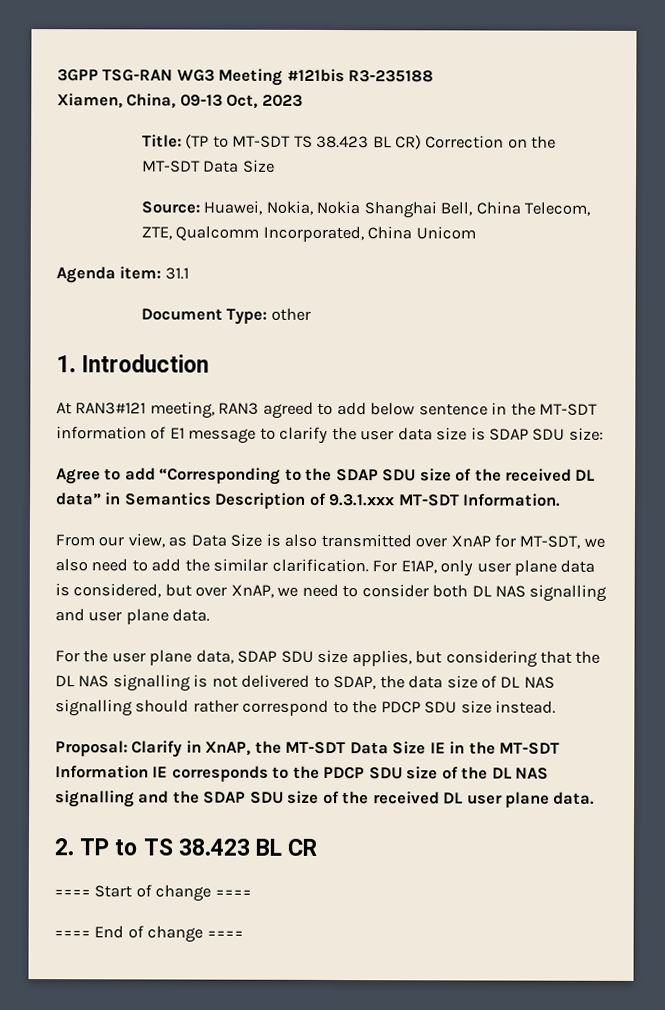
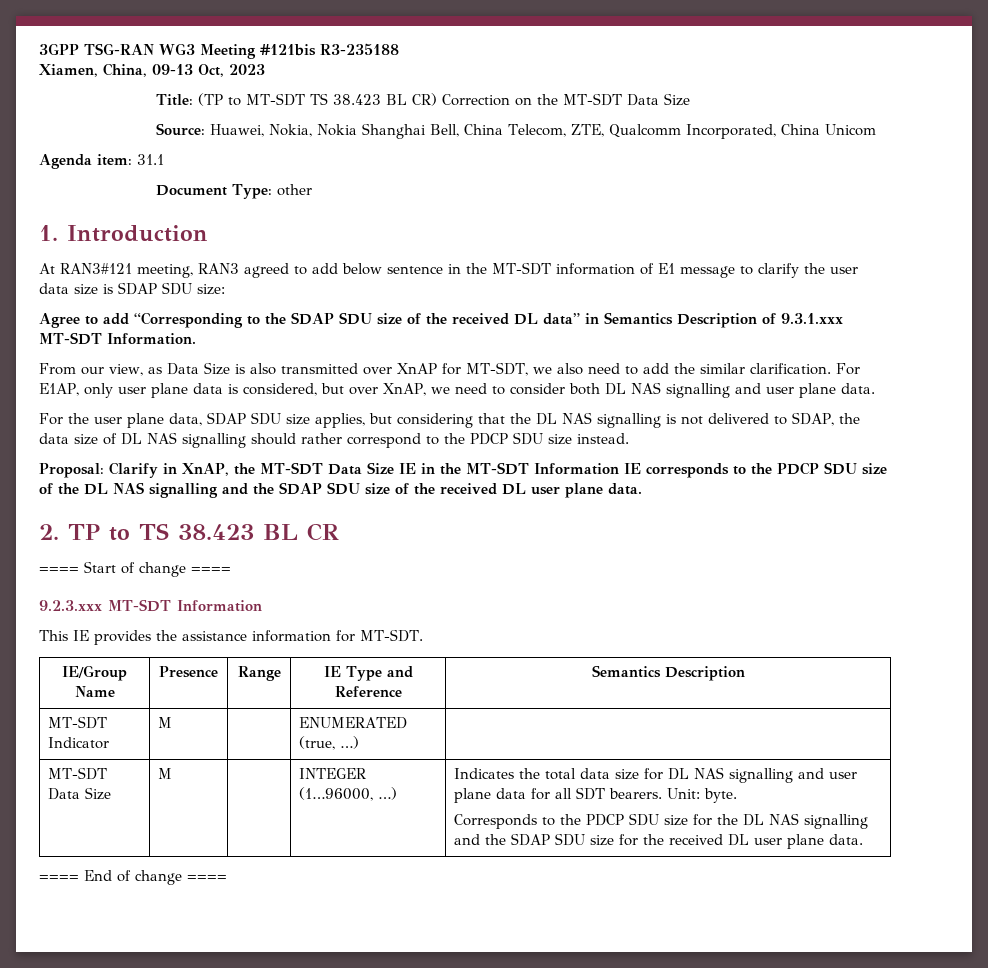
+ 9.2.3.xxx MT-SDT Information
+ This IE provides the assistance information for MT-SDT.
+ IE/Group Name | Presence | Range | IE Type and Reference | Semantics Description
+ MT-SDT Indicator | M | | ENUMERATED (true, …) |
+ MT-SDT Data Size | M | | INTEGER (1…96000, …) | Indicates the total data size for DL NAS signalling and user plane data for all SDT bearers. Unit: byte.
+ Corresponds to the PDCP SDU size for the DL NAS signalling and the SDAP SDU size for the received DL user plane data.

